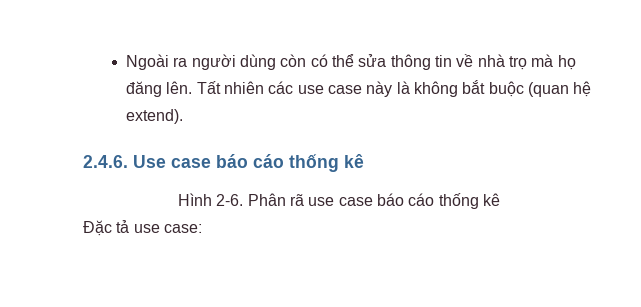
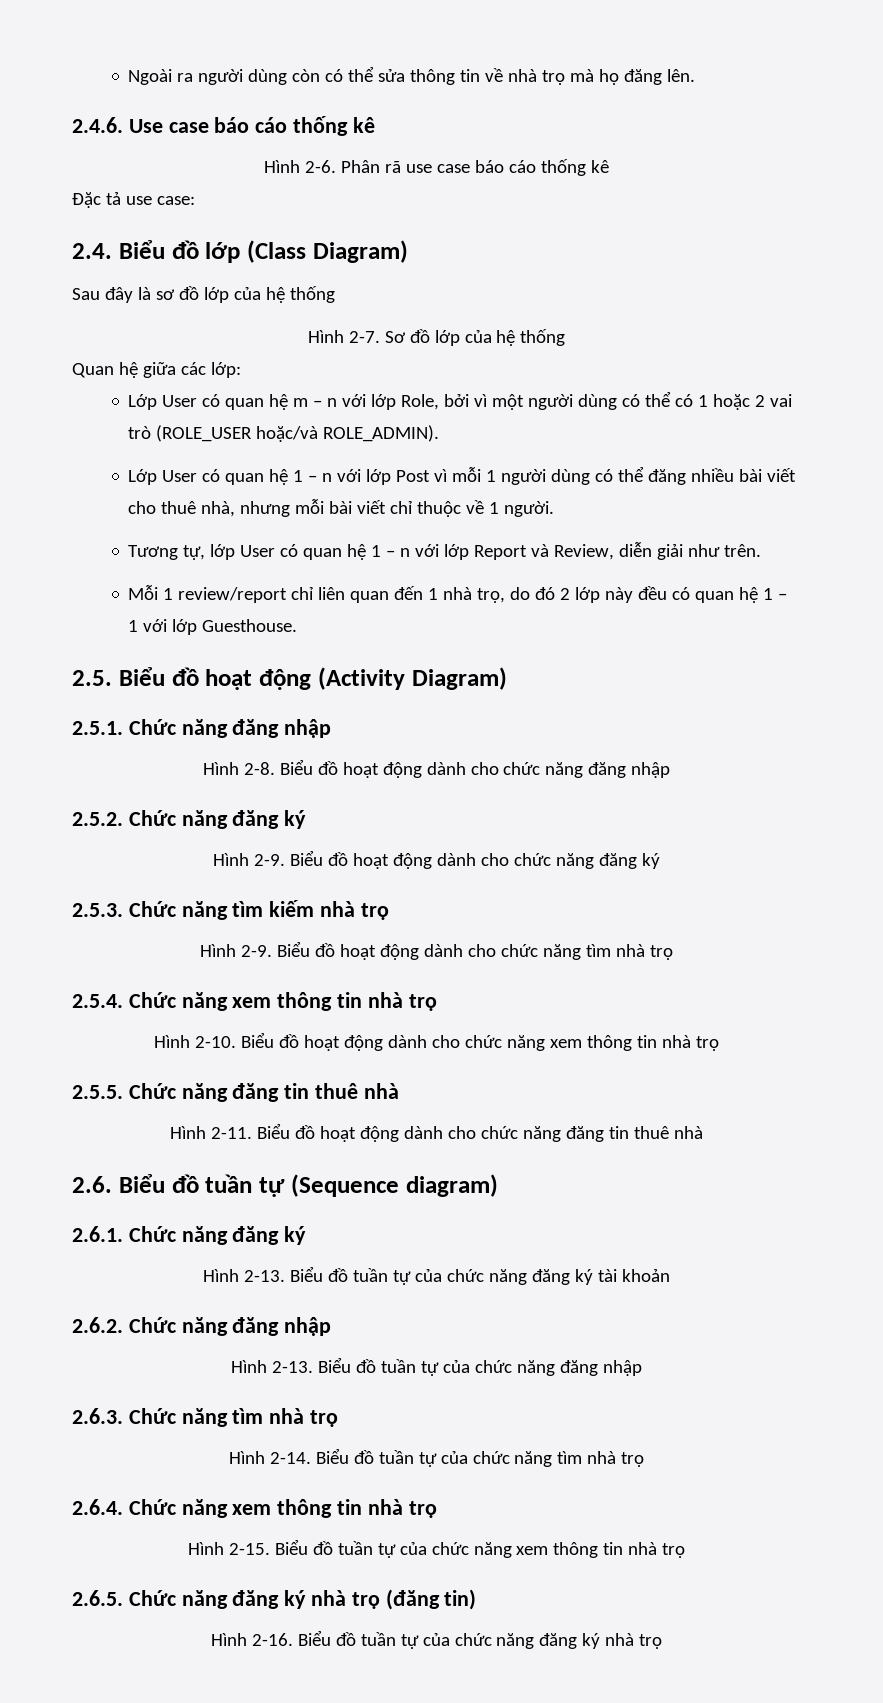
- Tất nhiên các use case này là không bắt buộc (quan hệ extend).
+ 2.4. Biểu đồ lớp (Class Diagram)
+ Sau đây là sơ đồ lớp của hệ thống
+ Hình 2-7. Sơ đồ lớp của hệ thống
+ Quan hệ giữa các lớp:
+ Lớp User có quan hệ m – n với lớp Role, bởi vì một người dùng có thể có 1 hoặc 2 vai trò (ROLE_USER hoặc/và ROLE_ADMIN).
+ Lớp User có quan hệ 1 – n với lớp Post vì mỗi 1 người dùng có thể đăng nhiều bài viết cho thuê nhà, nhưng mỗi bài viết chỉ thuộc về 1 người.
+ Tương tự, lớp User có quan hệ 1 – n với lớp Report và Review, diễn giải như trên.
+ Mỗi 1 review/report chỉ liên quan đến 1 nhà trọ, do đó 2 lớp này đều có quan hệ 1 – 1 với lớp Guesthouse.
+ 2.5. Biểu đồ hoạt động (Activity Diagram)
+ 2.5.1. Chức năng đăng nhập
+ Hình 2-8. Biểu đồ hoạt động dành cho chức năng đăng nhập
+ 2.5.2. Chức năng đăng ký
+ Hình 2-9. Biểu đồ hoạt động dành cho chức năng đăng ký
+ 2.5.3. Chức năng tìm kiếm nhà trọ
+ Hình 2-9. Biểu đồ hoạt động dành cho chức năng tìm nhà trọ
+ 2.5.4. Chức năng xem thông tin nhà trọ
+ Hình 2-10. Biểu đồ hoạt động dành cho chức năng xem thông tin nhà trọ
+ 2.5.5. Chức năng đăng tin thuê nhà
+ Hình 2-11. Biểu đồ hoạt động dành cho chức năng đăng tin thuê nhà
+ 2.6. Biểu đồ tuần tự (Sequence diagram)
+ 2.6.1. Chức năng đăng ký
+ Hình 2-13. Biểu đồ tuần tự của chức năng đăng ký tài khoản
+ 2.6.2. Chức năng đăng nhập
+ Hình 2-13. Biểu đồ tuần tự của chức năng đăng nhập
+ 2.6.3. Chức năng tìm nhà trọ
+ Hình 2-14. Biểu đồ tuần tự của chức năng tìm nhà trọ
+ 2.6.4. Chức năng xem thông tin nhà trọ
+ Hình 2-15. Biểu đồ tuần tự của chức năng xem thông tin nhà trọ
+ 2.6.5. Chức năng đăng ký nhà trọ (đăng tin)
+ Hình 2-16. Biểu đồ tuần tự của chức năng đăng ký nhà trọ

